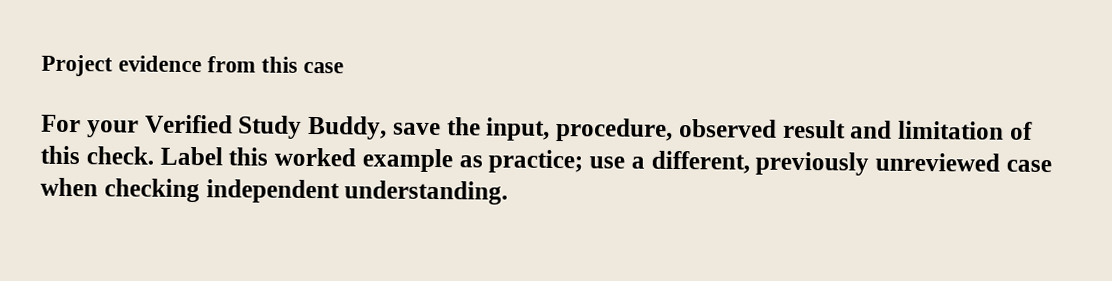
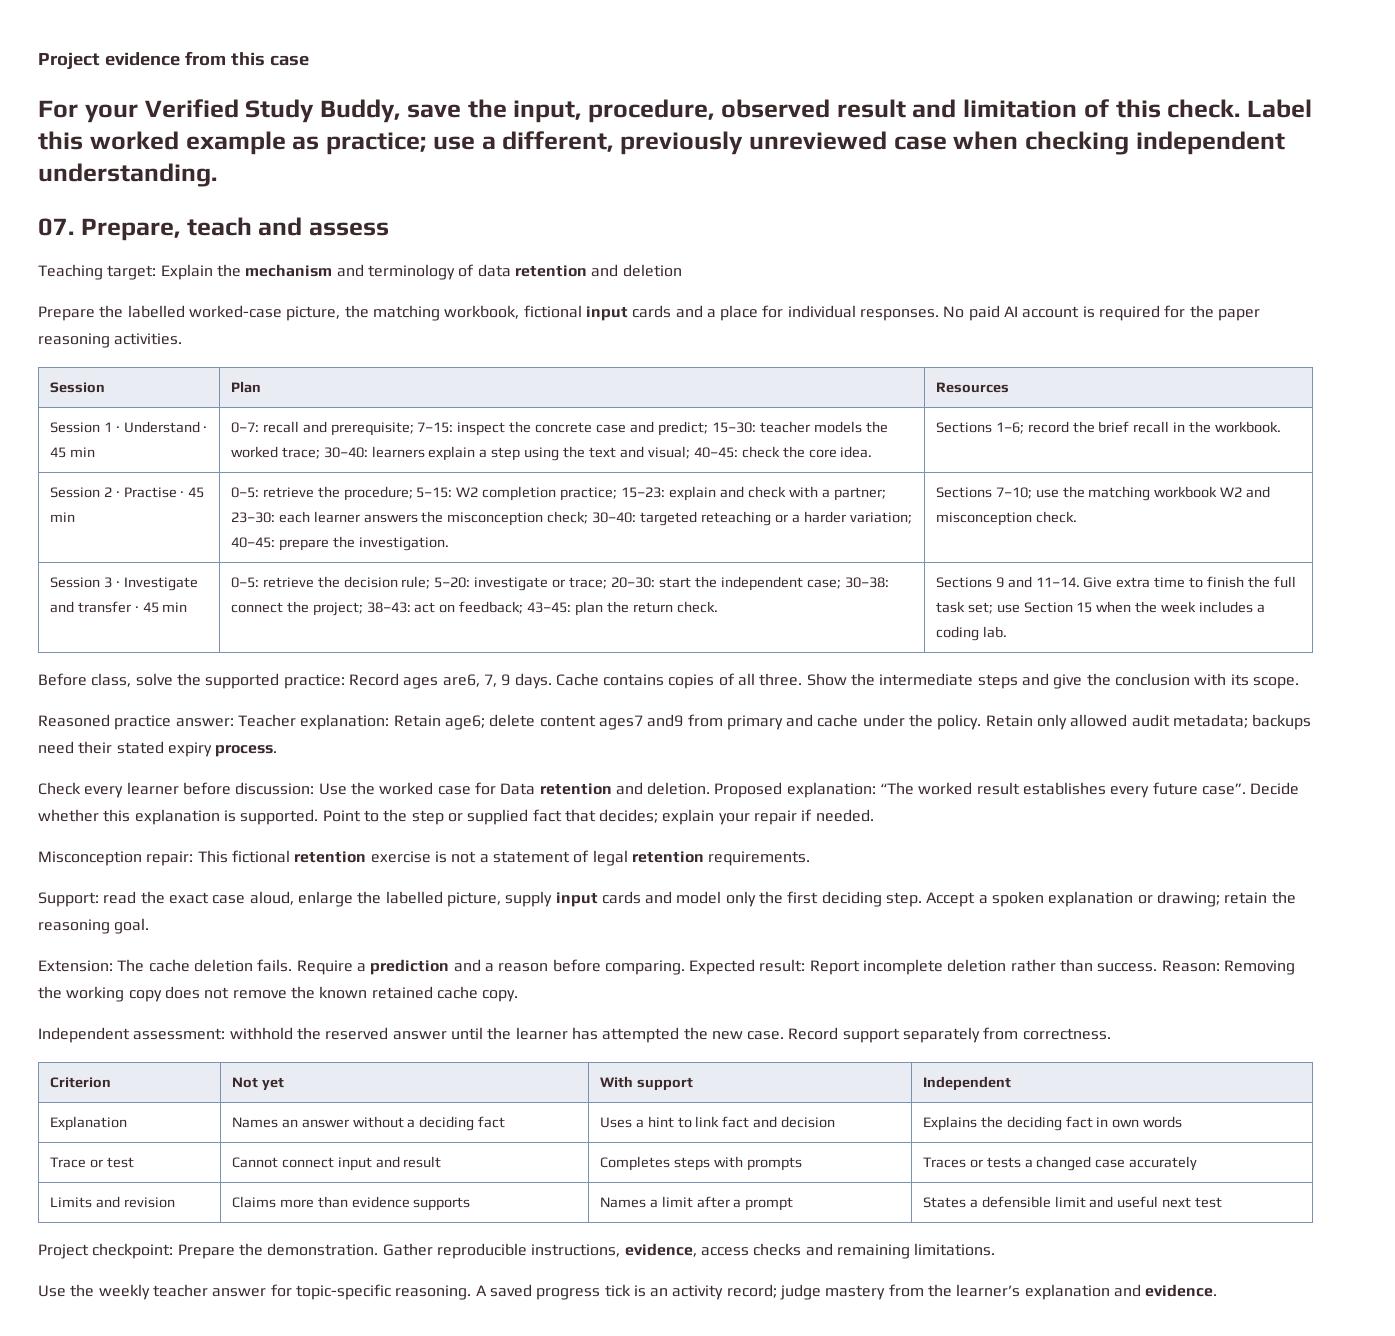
+ 07. Prepare, teach and assess
+ Teaching target: Explain the mechanism and terminology of data retention and deletion
+ Prepare the labelled worked-case picture, the matching workbook, fictional input cards and a place for individual responses. No paid AI account is required for the paper reasoning activities.
+ Session | Plan | Resources
+ Session 1 · Understand · 45 min | 0–7: recall and prerequisite; 7–15: inspect the concrete case and predict; 15–30: teacher models the worked trace; 30–40: learners explain a step using the text and visual; 40–45: check the core idea. | Sections 1–6; record the brief recall in the workbook.
+ Session 2 · Practise · 45 min | 0–5: retrieve the procedure; 5–15: W2 completion practice; 15–23: explain and check with a partner; 23–30: each learner answers the misconception check; 30–40: targeted reteaching or a harder variation; 40–45: prepare the investigation. | Sections 7–10; use the matching workbook W2 and misconception check.
+ Session 3 · Investigate and transfer · 45 min | 0–5: retrieve the decision rule; 5–20: investigate or trace; 20–30: start the independent case; 30–38: connect the project; 38–43: act on feedback; 43–45: plan the return check. | Sections 9 and 11–14. Give extra time to finish the full task set; use Section 15 when the week includes a coding lab.
+ Before class, solve the supported practice: Record ages are6, 7, 9 days. Cache contains copies of all three. Show the intermediate steps and give the conclusion with its scope.
+ Reasoned practice answer: Teacher explanation: Retain age6; delete content ages7 and9 from primary and cache under the policy. Retain only allowed audit metadata; backups need their stated expiry process.
+ Check every learner before discussion: Use the worked case for Data retention and deletion. Proposed explanation: “The worked result establishes every future case”. Decide whether this explanation is supported. Point to the step or supplied fact that decides; explain your repair if needed.
+ Misconception repair: This fictional retention exercise is not a statement of legal retention requirements.
+ Support: read the exact case aloud, enlarge the labelled picture, supply input cards and model only the first deciding step. Accept a spoken explanation or drawing; retain the reasoning goal.
+ Extension: The cache deletion fails. Require a prediction and a reason before comparing. Expected result: Report incomplete deletion rather than success. Reason: Removing the working copy does not remove the known retained cache copy.
+ Independent assessment: withhold the reserved answer until the learner has attempted the new case. Record support separately from correctness.
+ Criterion | Not yet | With support | Independent
+ Explanation | Names an answer without a deciding fact | Uses a hint to link fact and decision | Explains the deciding fact in own words
+ Trace or test | Cannot connect input and result | Completes steps with prompts | Traces or tests a changed case accurately
+ Limits and revision | Claims more than evidence supports | Names a limit after a prompt | States a defensible limit and useful next test
+ Project checkpoint: Prepare the demonstration. Gather reproducible instructions, evidence, access checks and remaining limitations.
+ Use the weekly teacher answer for topic-specific reasoning. A saved progress tick is an activity record; judge mastery from the learner’s explanation and evidence.

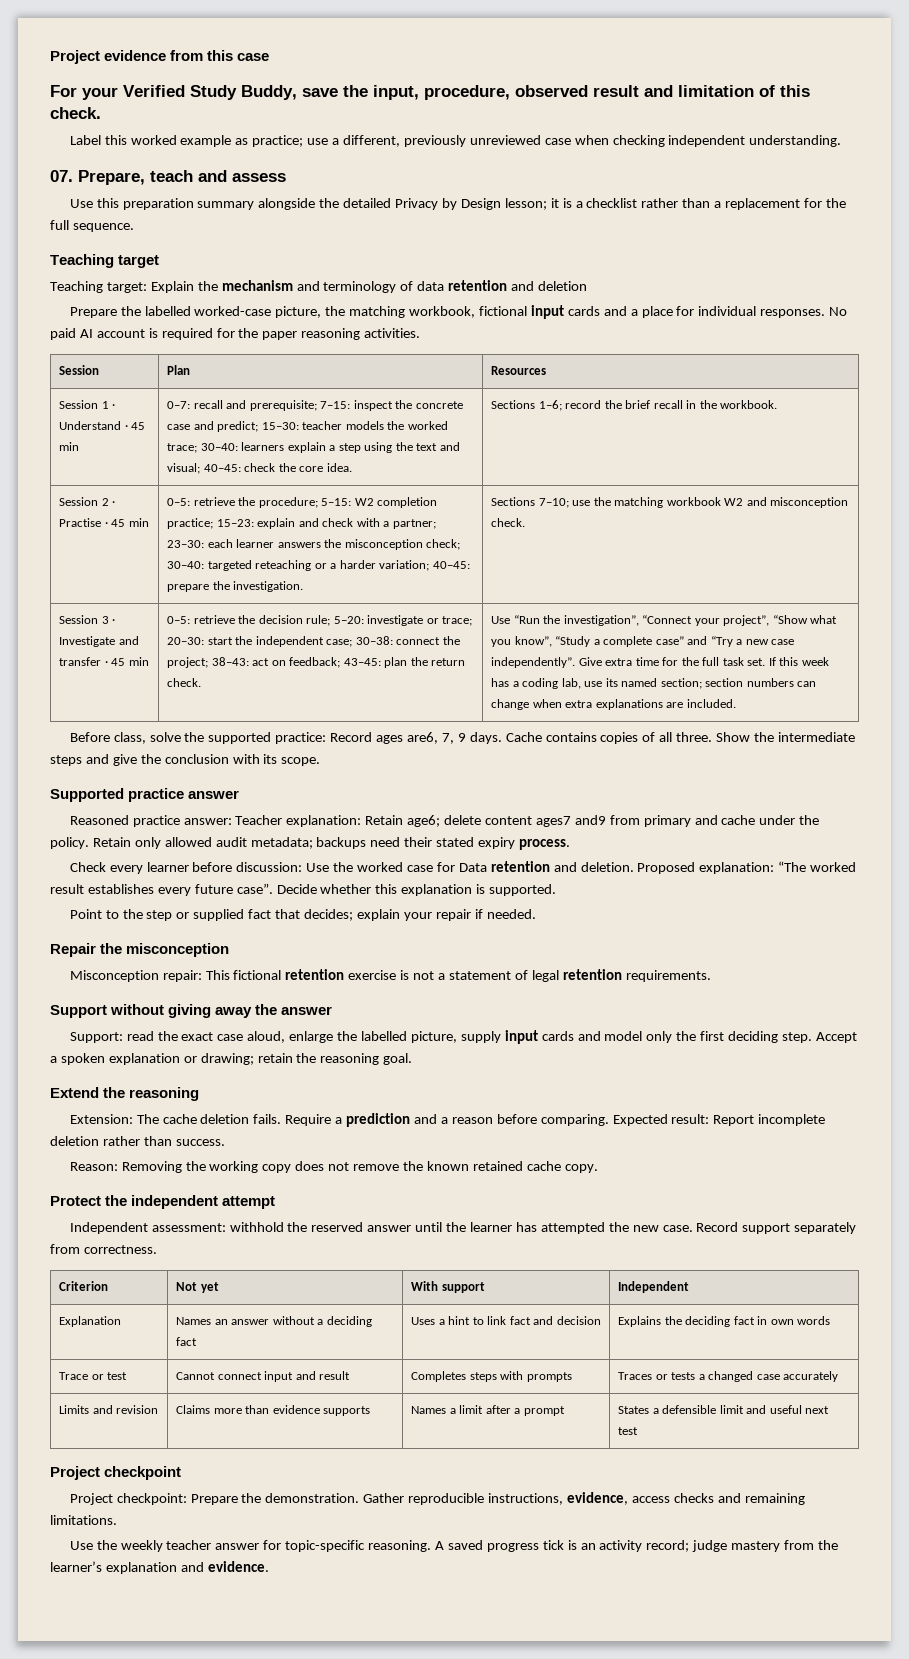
- For your Verified Study Buddy, save the input, procedure, observed result and limitation of this check. Label this worked example as practice; use a different, previously unreviewed case when checking independent understanding.
+ For your Verified Study Buddy, save the input, procedure, observed result and limitation of this check.
+ Label this worked example as practice; use a different, previously unreviewed case when checking independent understanding.
+ Use this preparation summary alongside the detailed Privacy by Design lesson; it is a checklist rather than a replacement for the full sequence.
+ Teaching target
- Sections 9 and 11–14.
+ Use “Run the investigation”, “Connect your project”, “Show what you know”, “Study a complete case” and “Try a new case independently”.
- Give extra time to finish the full task set; use Section 15 when the week includes a coding lab.
+ Give extra time for the full task set. If this week has a coding lab, use its named section; section numbers can change when extra explanations are included.
+ Supported practice answer
- Decide whether this explanation is supported. Point to the step or supplied fact that decides; explain your repair if needed.
+ Decide whether this explanation is supported.
+ Point to the step or supplied fact that decides; explain your repair if needed.
+ Repair the misconception
+ Support without giving away the answer
+ Extend the reasoning
- Expected result: Report incomplete deletion rather than success. Reason: Removing the working copy does not remove the known retained cache copy.
+ Expected result: Report incomplete deletion rather than success.
+ Reason: Removing the working copy does not remove the known retained cache copy.
+ Protect the independent attempt
+ Project checkpoint

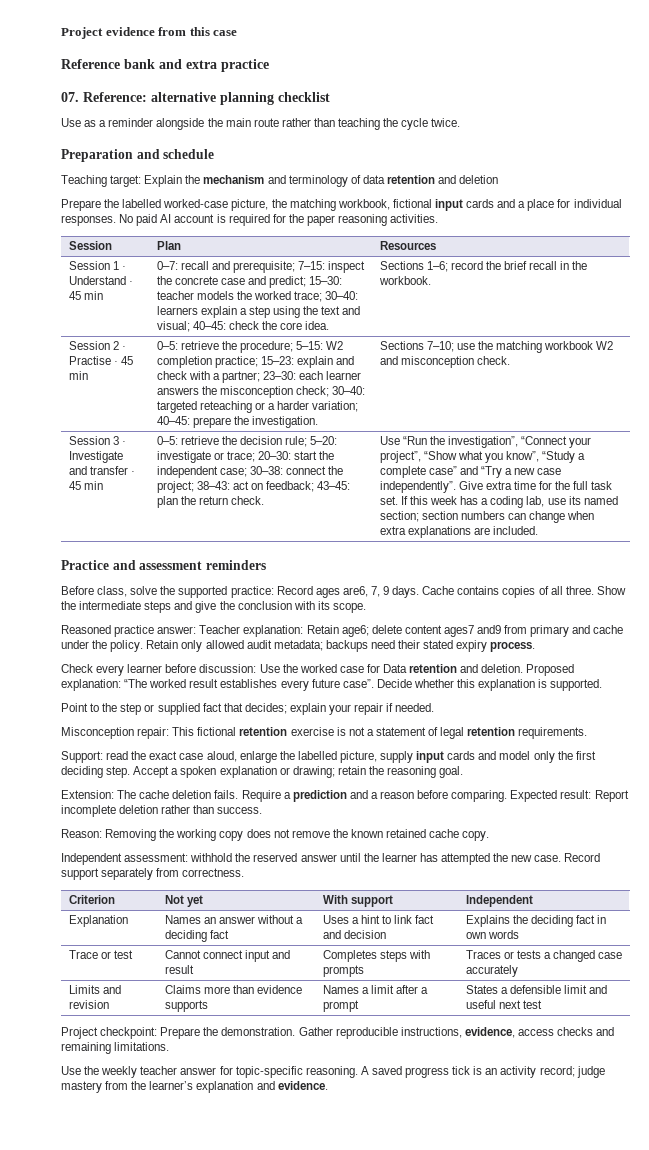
- For your Verified Study Buddy, save the input, procedure, observed result and limitation of this check.
- Label this worked example as practice; use a different, previously unreviewed case when checking independent understanding.
- 07. Prepare, teach and assess
- Use this preparation summary alongside the detailed Privacy by Design lesson; it is a checklist rather than a replacement for the full sequence.
- Teaching target
+ Reference bank and extra practice
+ 07. Reference: alternative planning checklist
+ Use as a reminder alongside the main route rather than teaching the cycle twice.
+ Preparation and schedule
+ Practice and assessment reminders
- Supported practice answer
- Repair the misconception
- Support without giving away the answer
- Extend the reasoning
- Protect the independent attempt
- Project checkpoint

